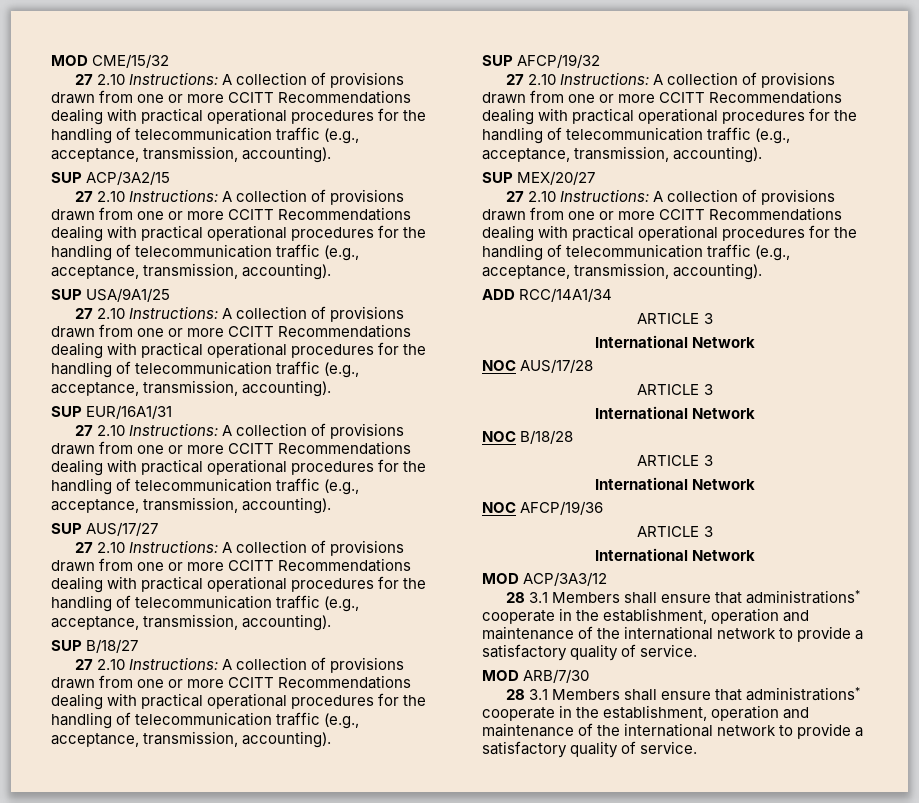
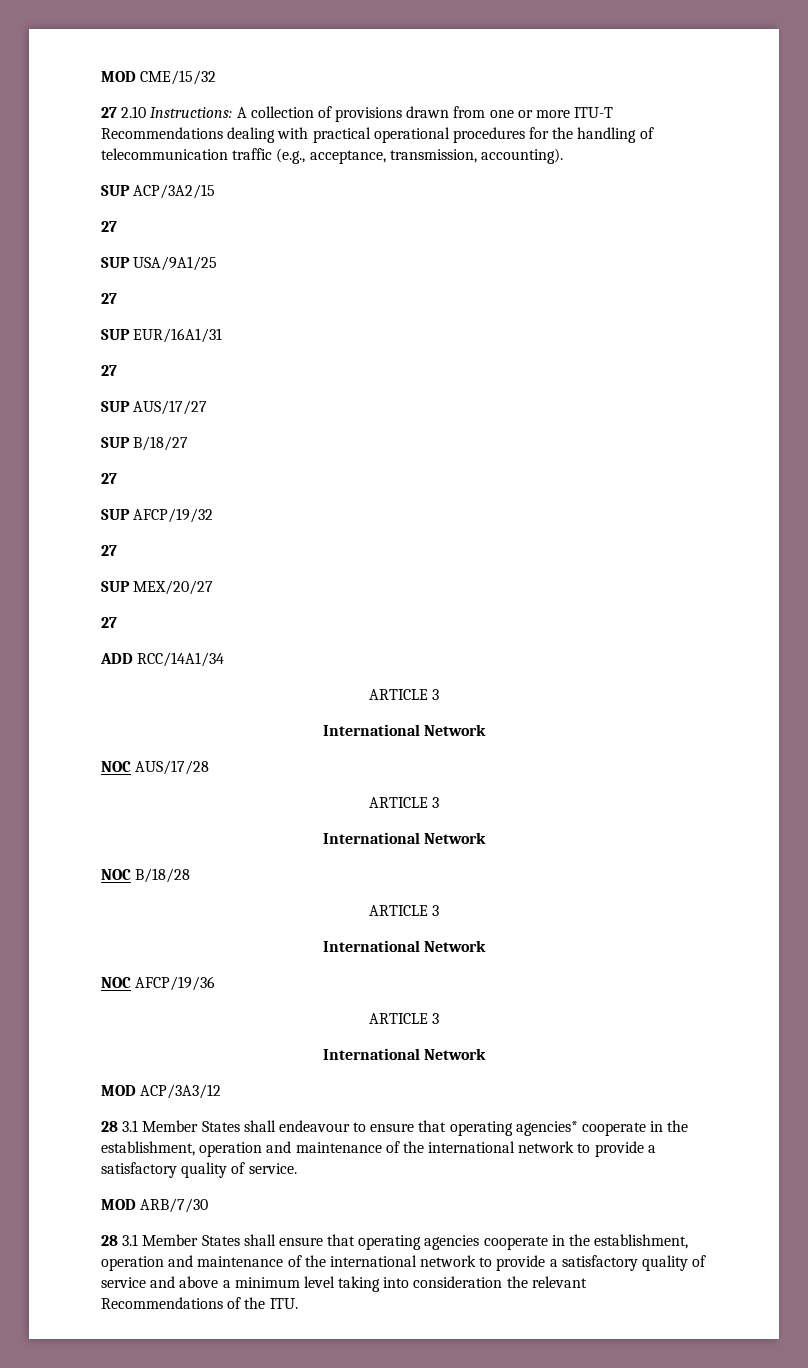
  MOD CME/15/32
- 27 2.10 Instructions: A collection of provisions drawn from one or more CCITT Recommendations dealing with practical operational procedures for the handling of telecommunication traffic (e.g., acceptance, transmission, accounting).
+ 27 2.10 Instructions: A collection of provisions drawn from one or more ITU-T Recommendations dealing with practical operational procedures for the handling of telecommunication traffic (e.g., acceptance, transmission, accounting).
  SUP ACP/3A2/15
- 27 2.10 Instructions: A collection of provisions drawn from one or more CCITT Recommendations dealing with practical operational procedures for the handling of telecommunication traffic (e.g., acceptance, transmission, accounting).
+ 27
  SUP USA/9A1/25
- 27 2.10 Instructions: A collection of provisions drawn from one or more CCITT Recommendations dealing with practical operational procedures for the handling of telecommunication traffic (e.g., acceptance, transmission, accounting).
+ 27
  SUP EUR/16A1/31
- 27 2.10 Instructions: A collection of provisions drawn from one or more CCITT Recommendations dealing with practical operational procedures for the handling of telecommunication traffic (e.g., acceptance, transmission, accounting).
+ 27
  SUP AUS/17/27
- 27 2.10 Instructions: A collection of provisions drawn from one or more CCITT Recommendations dealing with practical operational procedures for the handling of telecommunication traffic (e.g., acceptance, transmission, accounting).
  SUP B/18/27
- 27 2.10 Instructions: A collection of provisions drawn from one or more CCITT Recommendations dealing with practical operational procedures for the handling of telecommunication traffic (e.g., acceptance, transmission, accounting).
+ 27
  SUP AFCP/19/32
- 27 2.10 Instructions: A collection of provisions drawn from one or more CCITT Recommendations dealing with practical operational procedures for the handling of telecommunication traffic (e.g., acceptance, transmission, accounting).
+ 27
  SUP MEX/20/27
- 27 2.10 Instructions: A collection of provisions drawn from one or more CCITT Recommendations dealing with practical operational procedures for the handling of telecommunication traffic (e.g., acceptance, transmission, accounting).
+ 27
  MOD ACP/3A3/12
- 28 3.1 Members shall ensure that administrations* cooperate in the establishment, operation and maintenance of the international network to provide a satisfactory quality of service.
+ 28 3.1 Member States shall endeavour to ensure that operating agencies* cooperate in the establishment, operation and maintenance of the international network to provide a satisfactory quality of service.
  MOD ARB/7/30
- 28 3.1 Members shall ensure that administrations* cooperate in the establishment, operation and maintenance of the international network to provide a satisfactory quality of service.
+ 28 3.1 Member States shall ensure that operating agencies cooperate in the establishment, operation and maintenance of the international network to provide a satisfactory quality of service and above a minimum level taking into consideration the relevant Recommendations of the ITU.

